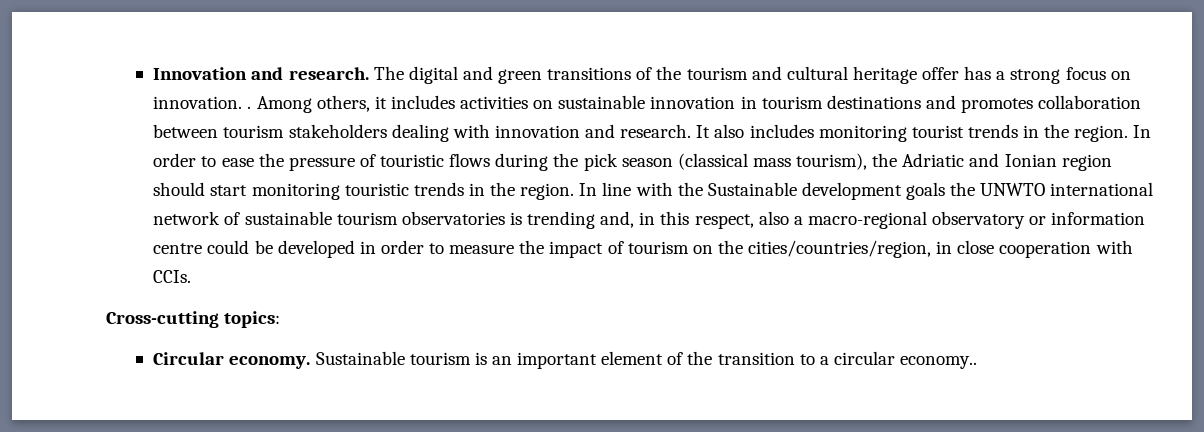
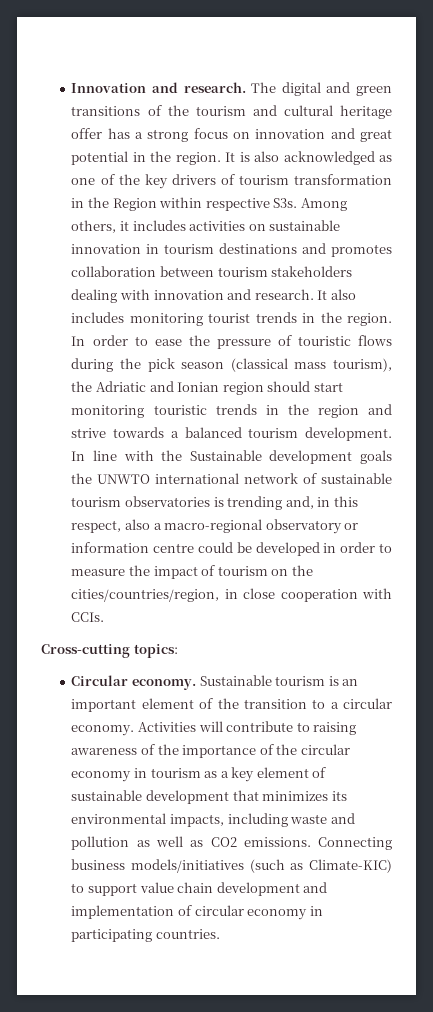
- The digital and green transitions of the tourism and cultural heritage offer has a strong focus on innovation. . Among others, it includes activities on sustainable innovation in tourism destinations and promotes collaboration between tourism stakeholders dealing with innovation and research.
+ The digital and green transitions of the tourism and cultural heritage offer has a strong focus on innovation and great potential in the region. It is also acknowledged as one of the key drivers of tourism transformation in the Region within respective S3s. Among others, it includes activities on sustainable innovation in tourism destinations and promotes collaboration between tourism stakeholders dealing with innovation and research.
- In order to ease the pressure of touristic flows during the pick season (classical mass tourism), the Adriatic and Ionian region should start monitoring touristic trends in the region.
+ In order to ease the pressure of touristic flows during the pick season (classical mass tourism), the Adriatic and Ionian region should start monitoring touristic trends in the region and strive towards a balanced tourism development.
- Sustainable tourism is an important element of the transition to a circular economy..
+ Sustainable tourism is an important element of the transition to a circular economy. Activities will contribute to raising awareness of the importance of the circular economy in tourism as a key element of sustainable development that minimizes its environmental impacts, including waste and pollution as well as CO2 emissions. Connecting business models/initiatives (such as Climate-KIC) to support value chain development and implementation of circular economy in participating countries.

